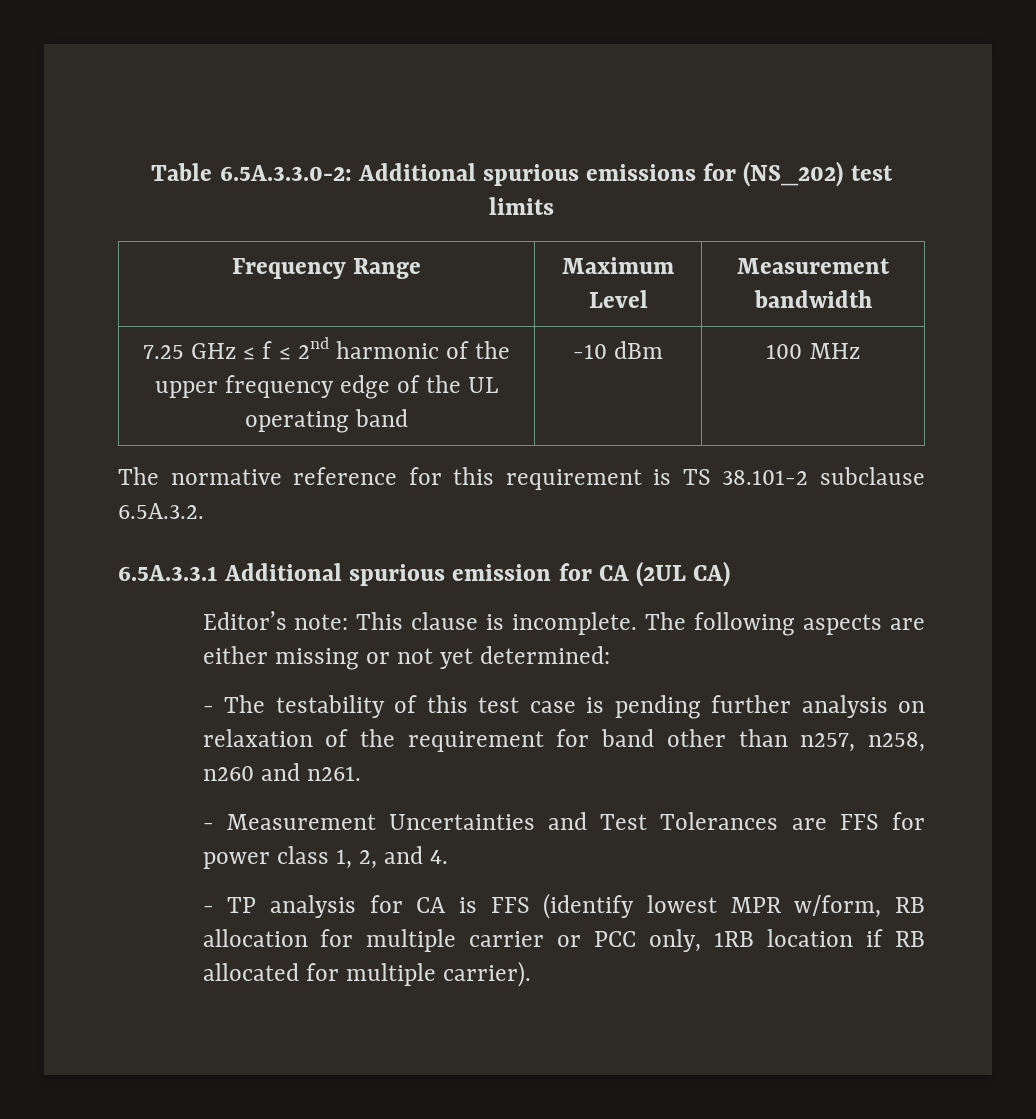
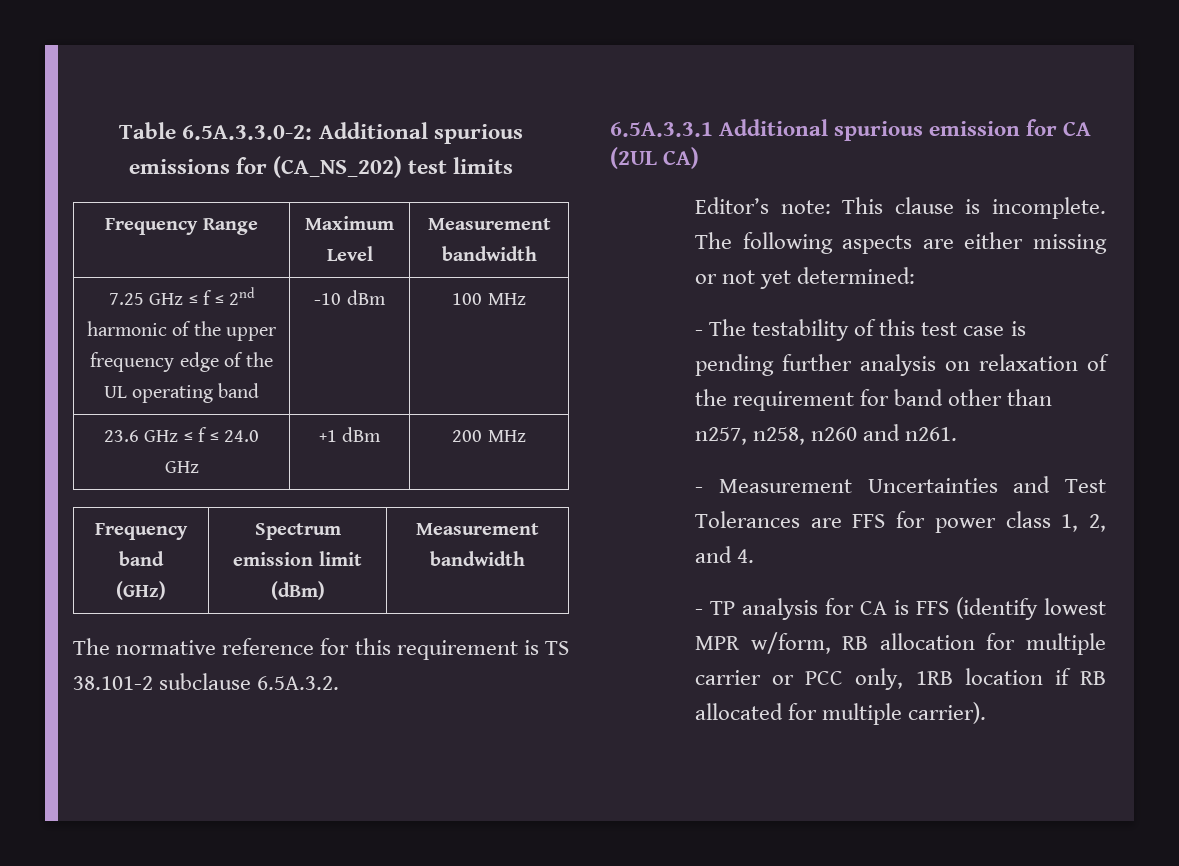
- Table 6.5A.3.3.0-2: Additional spurious emissions for (NS_202) test limits
+ Table 6.5A.3.3.0-2: Additional spurious emissions for (CA_NS_202) test limits
+ 23.6 GHz ≤ f ≤ 24.0 GHz | +1 dBm | 200 MHz
+ Frequency band
+ (GHz) | Spectrum emission limit (dBm) | Measurement bandwidth

